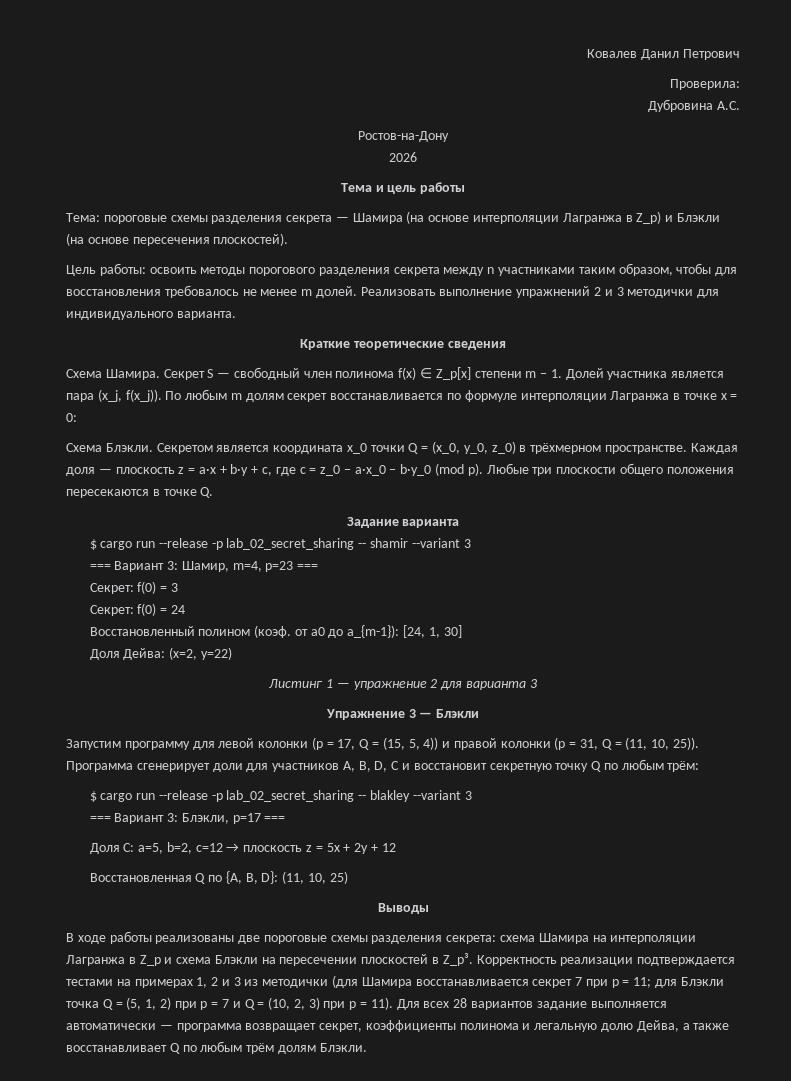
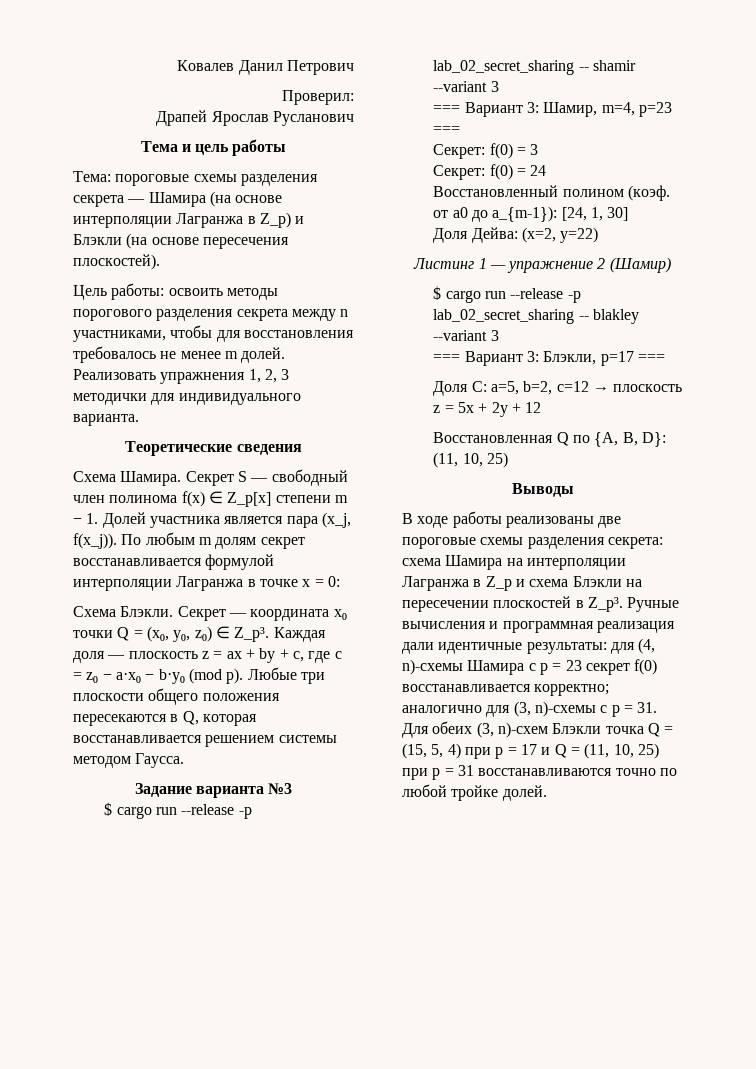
- Проверила:
- Дубровина А.С.
- Ростов-на-Дону
- 2026
+ Проверил:
+ Драпей Ярослав Русланович
- Цель работы: освоить методы порогового разделения секрета между n участниками таким образом, чтобы для восстановления требовалось не менее m долей.
+ Цель работы: освоить методы порогового разделения секрета между n участниками, чтобы для восстановления требовалось не менее m долей.
- Реализовать выполнение упражнений 2 и 3 методички для индивидуального варианта.
+ Реализовать упражнения 1, 2, 3 методички для индивидуального варианта.
- Краткие теоретические сведения
+ Теоретические сведения
- По любым m долям секрет восстанавливается по формуле интерполяции Лагранжа в точке x = 0:
+ По любым m долям секрет восстанавливается формулой интерполяции Лагранжа в точке x = 0:
- Секретом является координата x_0 точки Q = (x_0, y_0, z_0) в трёхмерном пространстве.
+ Секрет — координата x₀ точки Q = (x₀, y₀, z₀) ∈ Z_p³.
- Каждая доля — плоскость z = a·x + b·y + c, где c = z_0 − a·x_0 − b·y_0 (mod p).
+ Каждая доля — плоскость z = ax + by + c, где c = z₀ − a·x₀ − b·y₀ (mod p).
- Любые три плоскости общего положения пересекаются в точке Q.
+ Любые три плоскости общего положения пересекаются в Q, которая восстанавливается решением системы методом Гаусса.
- Задание варианта
+ Задание варианта №3
- Листинг 1 — упражнение 2 для варианта 3
- Упражнение 3 — Блэкли
- Запустим программу для левой колонки (p = 17, Q = (15, 5, 4)) и правой колонки (p = 31, Q = (11, 10, 25)). Программа сгенерирует доли для участников A, B, D, C и восстановит секретную точку Q по любым трём:
+ Листинг 1 — упражнение 2 (Шамир)
- Корректность реализации подтверждается тестами на примерах 1, 2 и 3 из методички (для Шамира восстанавливается секрет 7 при p = 11; для Блэкли точка Q = (5, 1, 2) при p = 7 и Q = (10, 2, 3) при p = 11). Для всех 28 вариантов задание выполняется автоматически — программа возвращает секрет, коэффициенты полинома и легальную долю Дейва, а также восстанавливает Q по любым трём долям Блэкли.
+ Ручные вычисления и программная реализация дали идентичные результаты: для (4, n)-схемы Шамира с p = 23 секрет f(0) восстанавливается корректно; аналогично для (3, n)-схемы с p = 31. Для обеих (3, n)-схем Блэкли точка Q = (15, 5, 4) при p = 17 и Q = (11, 10, 25) при p = 31 восстанавливаются точно по любой тройке долей.

